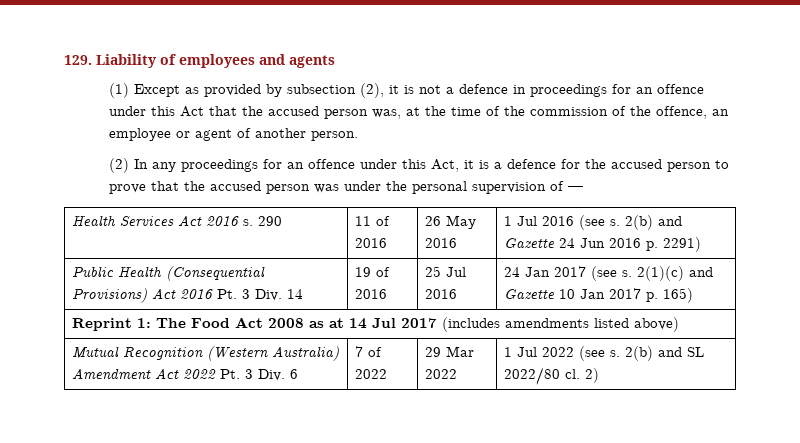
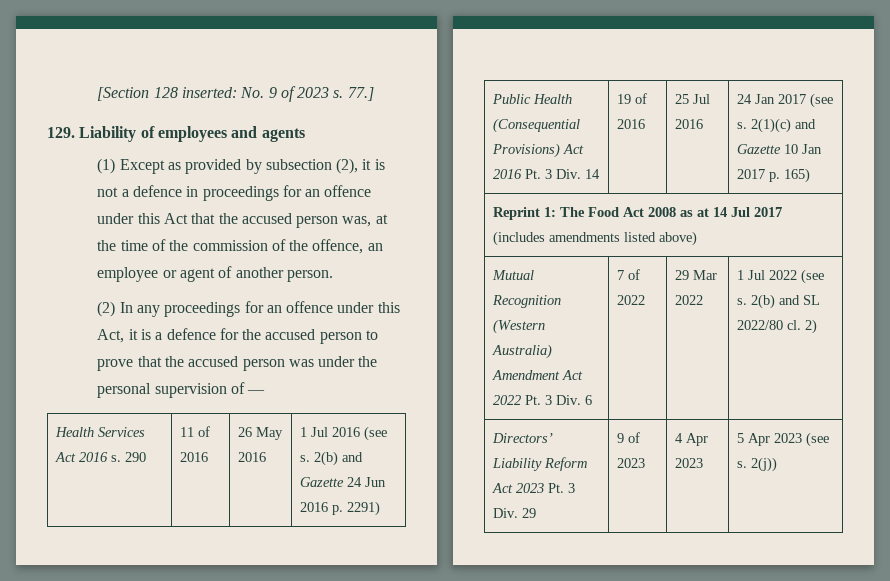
+ [Section 128 inserted: No. 9 of 2023 s. 77.]
+ Directors’ Liability Reform Act 2023 Pt. 3 Div. 29 | 9 of 2023 | 4 Apr 2023 | 5 Apr 2023 (see s. 2(j))

